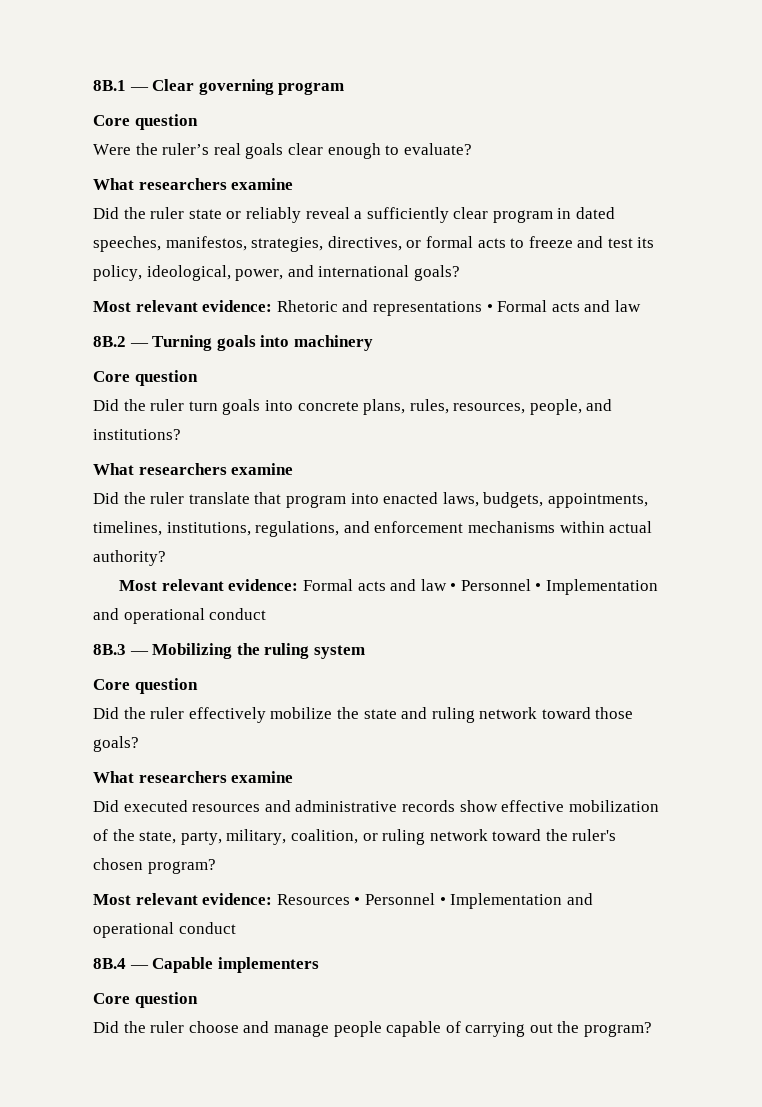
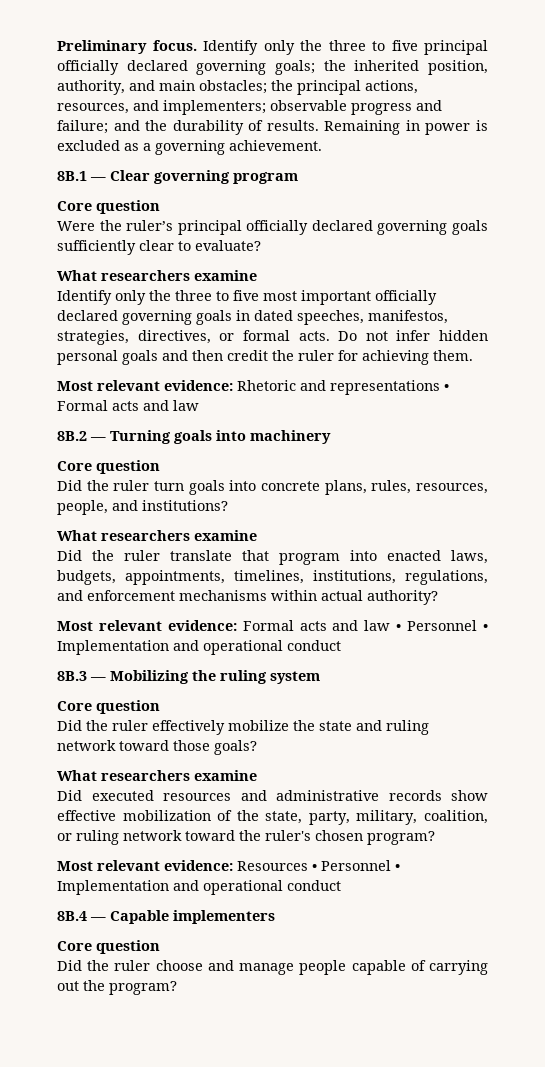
+ Preliminary focus. Identify only the three to five principal officially declared governing goals; the inherited position, authority, and main obstacles; the principal actions, resources, and implementers; observable progress and failure; and the durability of results. Remaining in power is excluded as a governing achievement.
- Were the ruler’s real goals clear enough to evaluate?
+ Were the ruler’s principal officially declared governing goals sufficiently clear to evaluate?
- Did the ruler state or reliably reveal a sufficiently clear program in dated speeches, manifestos, strategies, directives, or formal acts to freeze and test its policy, ideological, power, and international goals?
+ Identify only the three to five most important officially declared governing goals in dated speeches, manifestos, strategies, directives, or formal acts. Do not infer hidden personal goals and then credit the ruler for achieving them.

